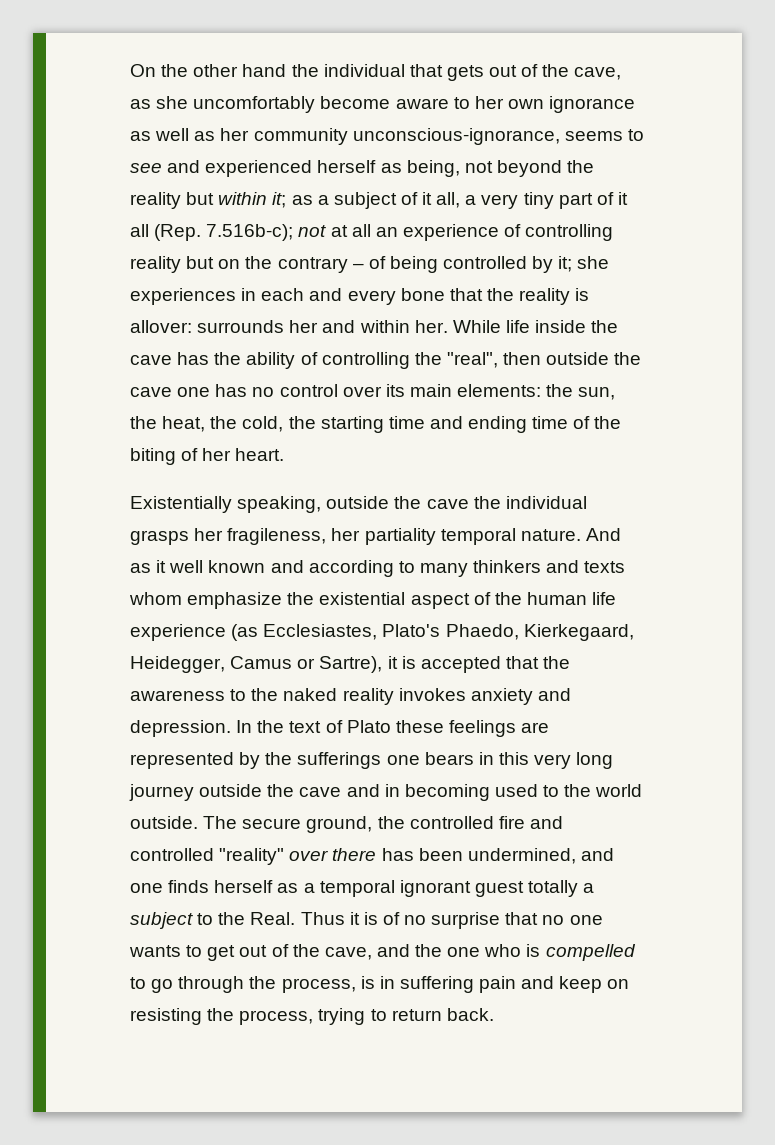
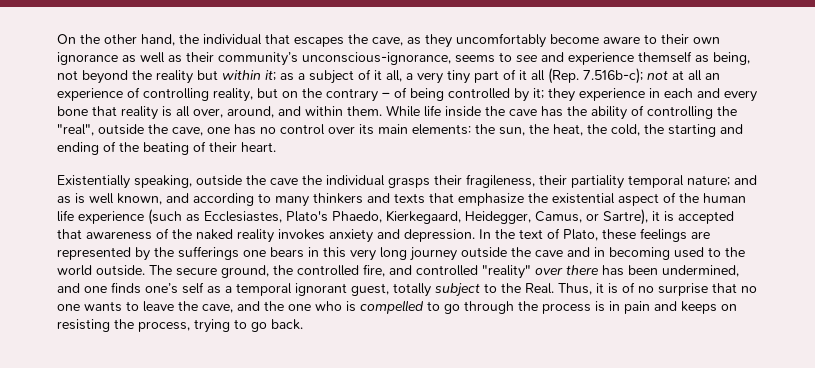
- On the other hand the individual that gets out of the cave, as she uncomfortably become aware to her own ignorance as well as her community unconscious-ignorance, seems to see and experienced herself as being, not beyond the reality but within it;
+ On the other hand, the individual that escapes the cave, as they uncomfortably become aware to their own ignorance as well as their community’s unconscious-ignorance, seems to see and experience themself as being, not beyond the reality but within it;
- not at all an experience of controlling reality but on the contrary – of being controlled by it;
+ not at all an experience of controlling reality, but on the contrary – of being controlled by it;
- she experiences in each and every bone that the reality is allover: surrounds her and within her.
+ they experience in each and every bone that reality is all over, around, and within them.
- While life inside the cave has the ability of controlling the "real", then outside the cave one has no control over its main elements: the sun, the heat, the cold, the starting time and ending time of the biting of her heart.
+ While life inside the cave has the ability of controlling the "real", outside the cave, one has no control over its main elements: the sun, the heat, the cold, the starting and ending of the beating of their heart.
- Existentially speaking, outside the cave the individual grasps her fragileness, her partiality temporal nature. And as it well known and according to many thinkers and texts whom emphasize the existential aspect of the human life experience (as Ecclesiastes, Plato's Phaedo, Kierkegaard, Heidegger, Camus or Sartre), it is accepted that the awareness to the naked reality invokes anxiety and depression.
+ Existentially speaking, outside the cave the individual grasps their fragileness, their partiality temporal nature; and as is well known, and according to many thinkers and texts that emphasize the existential aspect of the human life experience (such as Ecclesiastes, Plato's Phaedo, Kierkegaard, Heidegger, Camus, or Sartre), it is accepted that awareness of the naked reality invokes anxiety and depression.
- In the text of Plato these feelings are represented by the sufferings one bears in this very long journey outside the cave and in becoming used to the world outside.
+ In the text of Plato, these feelings are represented by the sufferings one bears in this very long journey outside the cave and in becoming used to the world outside.
- The secure ground, the controlled fire and controlled "reality" over there has been undermined, and one finds herself as a temporal ignorant guest totally a subject to the Real.
+ The secure ground, the controlled fire, and controlled "reality" over there has been undermined, and one finds one’s self as a temporal ignorant guest, totally subject to the Real.
- Thus it is of no surprise that no one wants to get out of the cave, and the one who is compelled to go through the process, is in suffering pain and keep on resisting the process, trying to return back.
+ Thus, it is of no surprise that no one wants to leave the cave, and the one who is compelled to go through the process is in pain and keeps on resisting the process, trying to go back.

